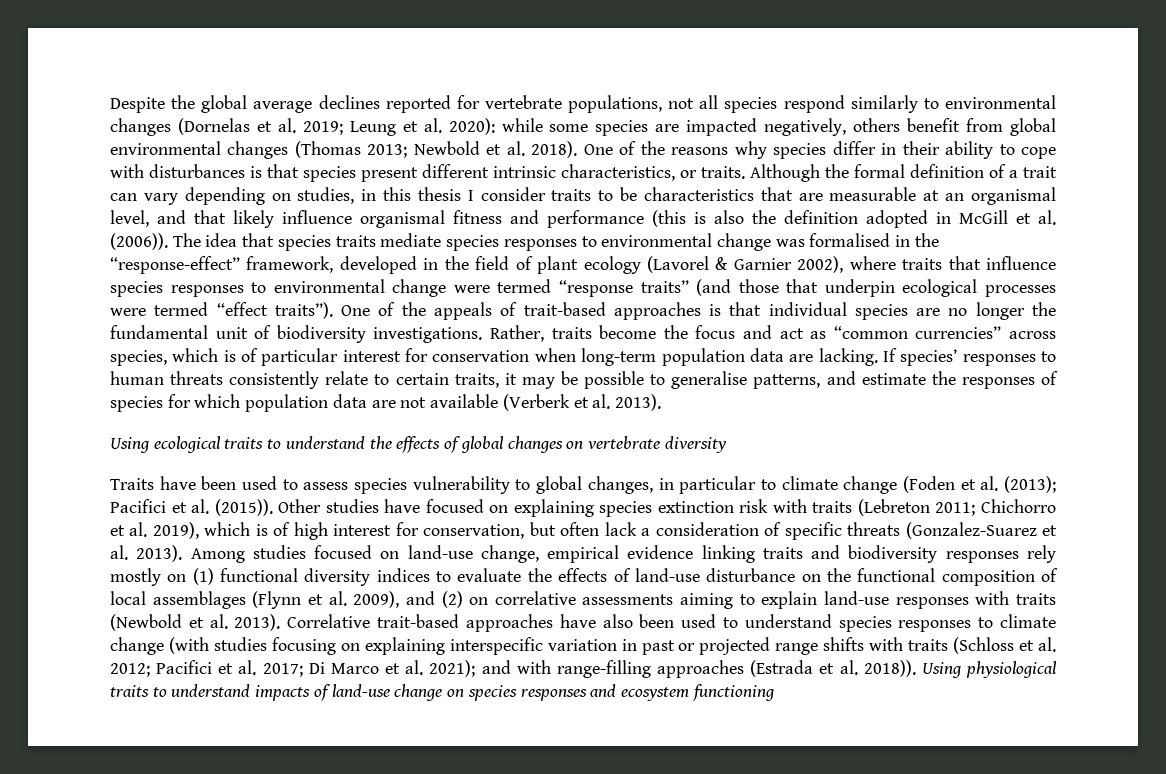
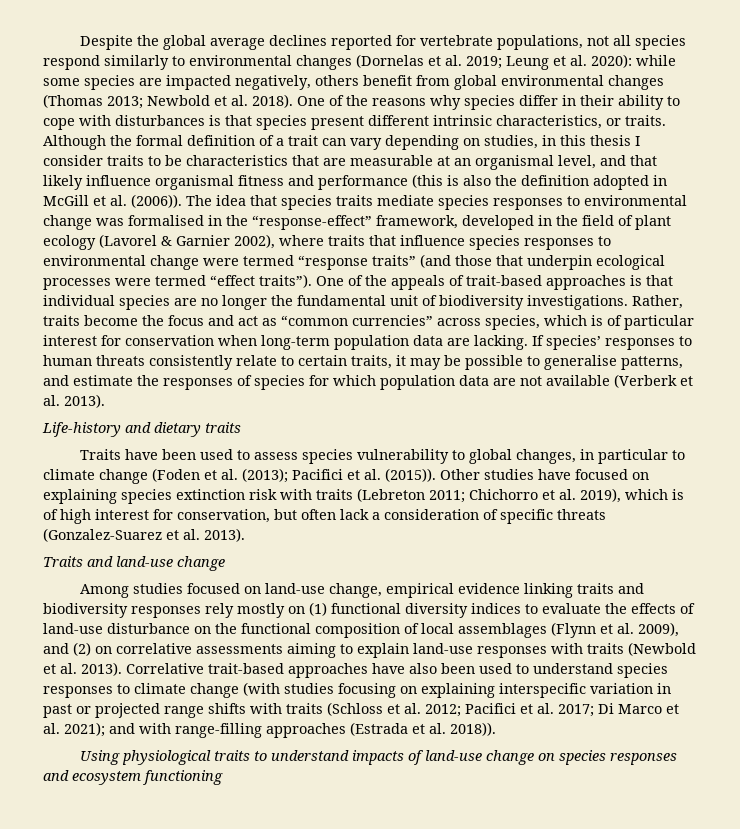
- Using ecological traits to understand the effects of global changes on vertebrate diversity
+ Life-history and dietary traits
- Chichorro et al. 2019), which is of high interest for conservation, but often lack a consideration of specific threats (Gonzalez-Suarez et al. 2013). Among studies focused on land-use change, empirical evidence linking traits and biodiversity responses rely mostly on (1) functional diversity indices to evaluate the effects of land-use disturbance on the functional composition of local assemblages (Flynn et al. 2009), and (2) on correlative assessments aiming to explain land-use responses with traits (Newbold et al. 2013).
+ Chichorro et al. 2019), which is of high interest for conservation, but often lack a consideration of specific threats (Gonzalez-Suarez et al. 2013).
+ Traits and land-use change
+ Among studies focused on land-use change, empirical evidence linking traits and biodiversity responses rely mostly on (1) functional diversity indices to evaluate the effects of land-use disturbance on the functional composition of local assemblages (Flynn et al. 2009), and (2) on correlative assessments aiming to explain land-use responses with traits (Newbold et al. 2013).
- and with range-filling approaches (Estrada et al. 2018)). Using physiological traits to understand impacts of land-use change on species responses and ecosystem functioning
+ and with range-filling approaches (Estrada et al. 2018)).
+ Using physiological traits to understand impacts of land-use change on species responses and ecosystem functioning

